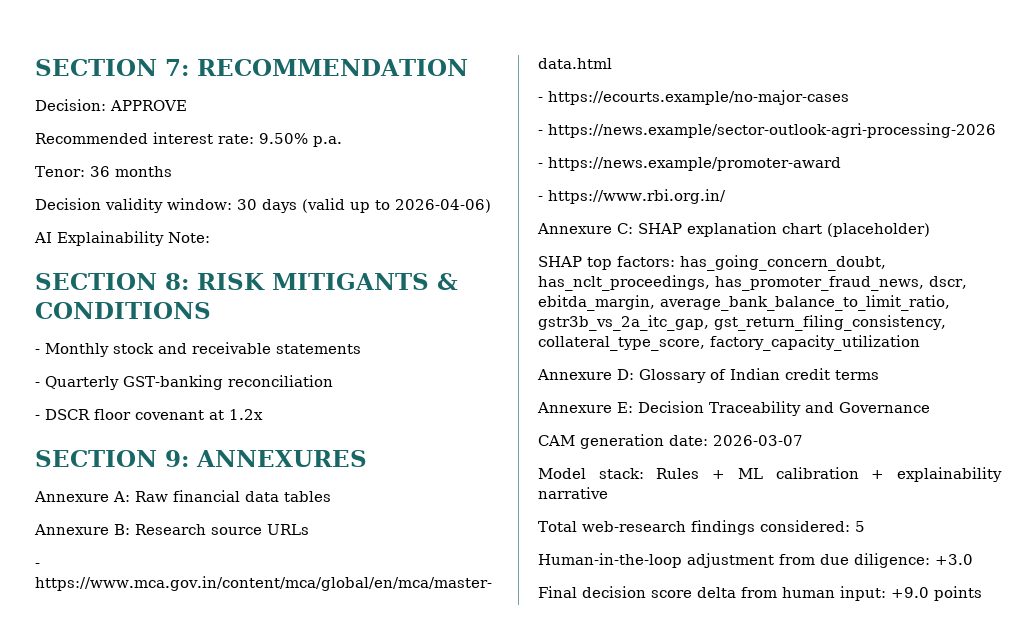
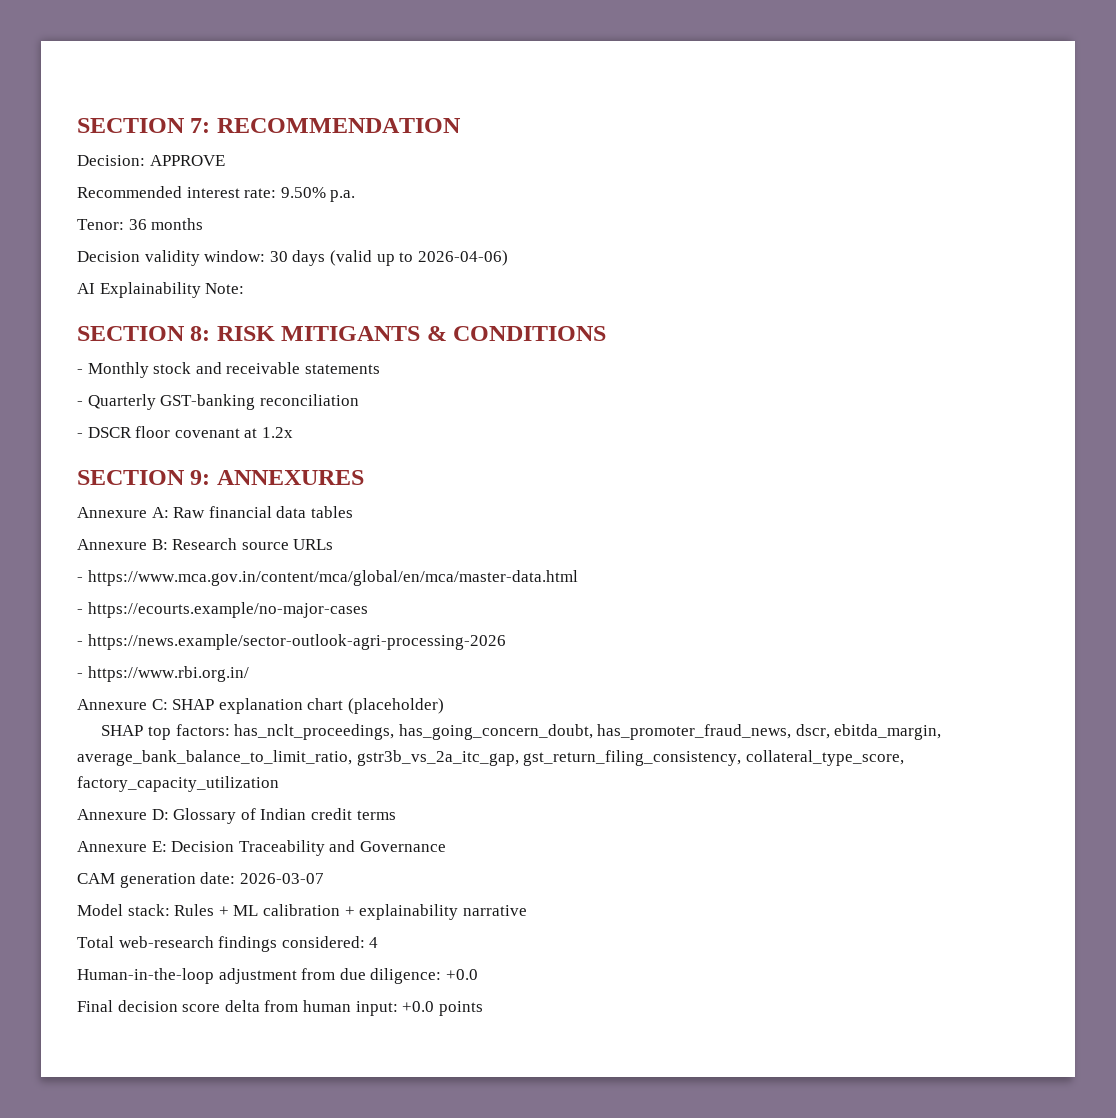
- - https://news.example/promoter-award
- SHAP top factors: has_going_concern_doubt, has_nclt_proceedings, has_promoter_fraud_news, dscr, ebitda_margin, average_bank_balance_to_limit_ratio, gstr3b_vs_2a_itc_gap, gst_return_filing_consistency, collateral_type_score, factory_capacity_utilization
+ SHAP top factors: has_nclt_proceedings, has_going_concern_doubt, has_promoter_fraud_news, dscr, ebitda_margin, average_bank_balance_to_limit_ratio, gstr3b_vs_2a_itc_gap, gst_return_filing_consistency, collateral_type_score, factory_capacity_utilization
- Total web-research findings considered: 5
+ Total web-research findings considered: 4
- Human-in-the-loop adjustment from due diligence: +3.0
+ Human-in-the-loop adjustment from due diligence: +0.0
- Final decision score delta from human input: +9.0 points
+ Final decision score delta from human input: +0.0 points

